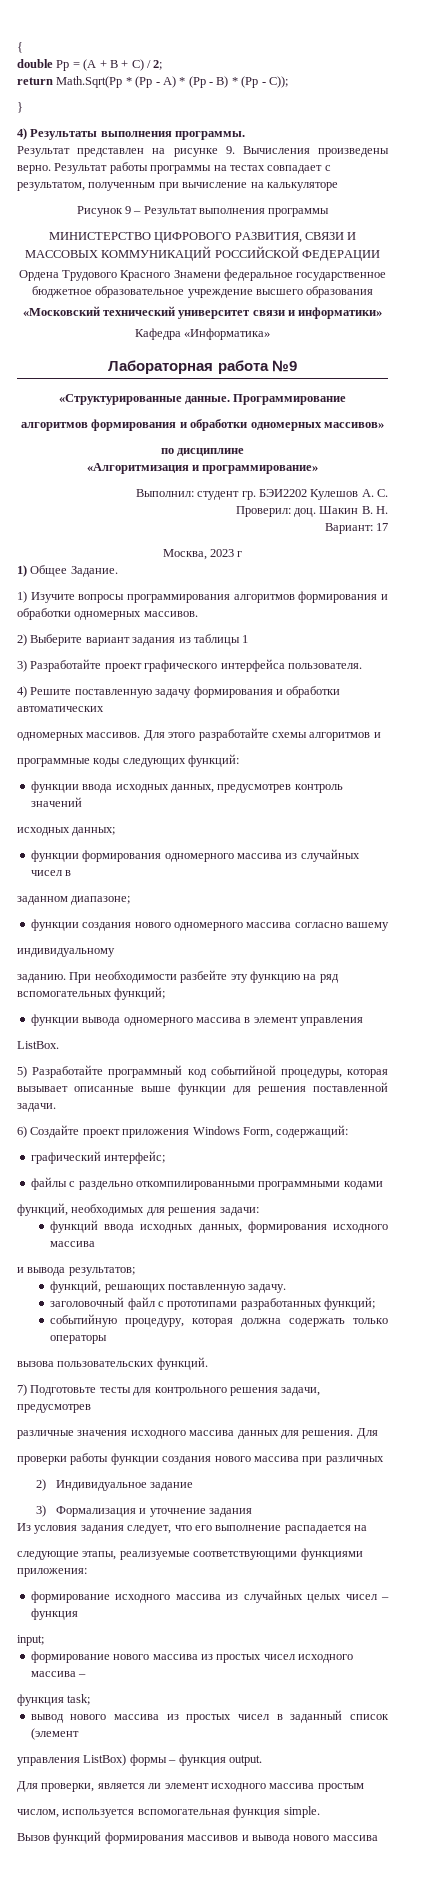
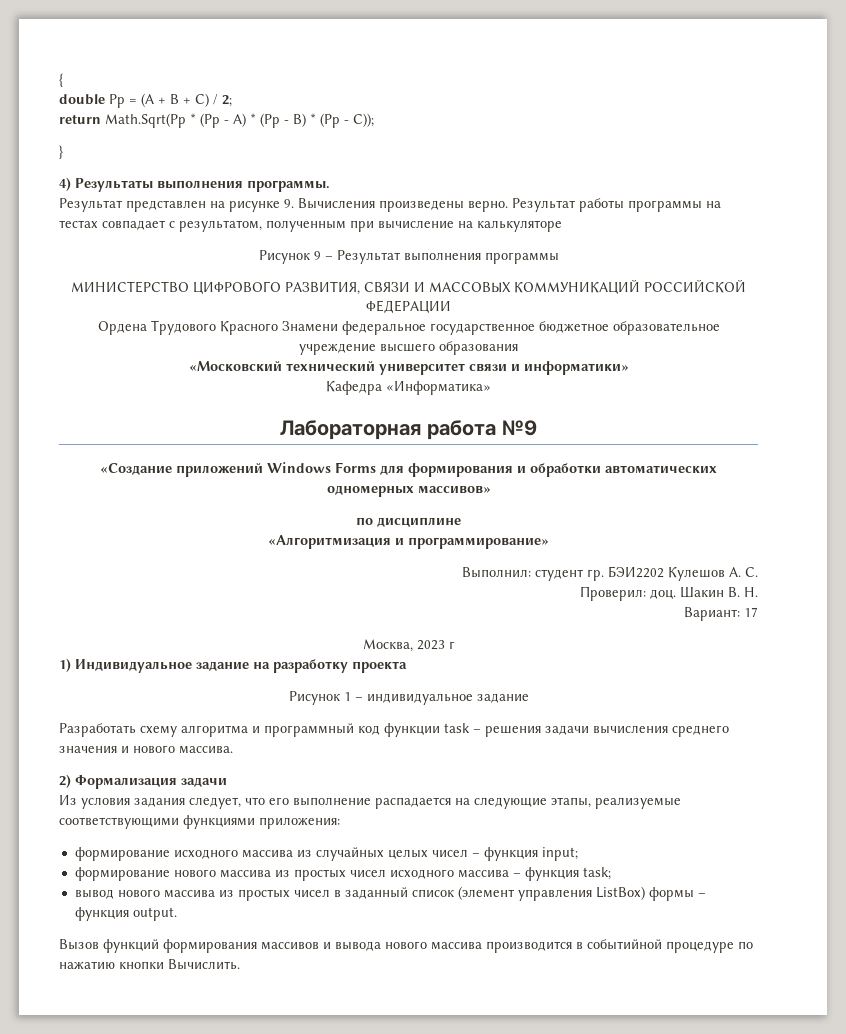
- «Структурированные данные. Программирование
- алгоритмов формирования и обработки одномерных массивов»
+ «Создание приложений Windows Forms для формирования и обработки автоматических одномерных массивов»
- 1) Общее Задание.
- 1) Изучите вопросы программирования алгоритмов формирования и обработки одномерных массивов.
- 2) Выберите вариант задания из таблицы 1
- 3) Разработайте проект графического интерфейса пользователя.
- 4) Решите поставленную задачу формирования и обработки автоматических
- одномерных массивов. Для этого разработайте схемы алгоритмов и
- программные коды следующих функций:
- функции ввода исходных данных, предусмотрев контроль значений
- исходных данных;
- функции формирования одномерного массива из случайных чисел в
- заданном диапазоне;
- функции создания нового одномерного массива согласно вашему
- индивидуальному
- заданию. При необходимости разбейте эту функцию на ряд вспомогательных функций;
- функции вывода одномерного массива в элемент управления
- ListBox.
- 5) Разработайте программный код событийной процедуры, которая вызывает описанные выше функции для решения поставленной задачи.
- 6) Создайте проект приложения Windows Form, содержащий:
- графический интерфейс;
- файлы с раздельно откомпилированными программными кодами
- функций, необходимых для решения задачи:
- функций ввода исходных данных, формирования исходного массива
- и вывода результатов;
- функций, решающих поставленную задачу.
- заголовочный файл с прототипами разработанных функций;
- событийную процедуру, которая должна содержать только операторы
- вызова пользовательских функций.
- 7) Подготовьте тесты для контрольного решения задачи, предусмотрев
- различные значения исходного массива данных для решения. Для
- проверки работы функции создания нового массива при различных
- 2) Индивидуальное задание
- 3) Формализация и уточнение задания
+ 1) Индивидуальное задание на разработку проекта
+ Рисунок 1 – индивидуальное задание
+ Разработать схему алгоритма и программный код функции task – решения задачи вычисления среднего значения и нового массива.
+ 2) Формализация задачи
- Из условия задания следует, что его выполнение распадается на
- следующие этапы, реализуемые соответствующими функциями приложения:
+ Из условия задания следует, что его выполнение распадается на следующие этапы, реализуемые соответствующими функциями приложения:
- формирование исходного массива из случайных целых чисел – функция
- input;
+ формирование исходного массива из случайных целых чисел – функция input;
- формирование нового массива из простых чисел исходного массива –
- функция task;
+ формирование нового массива из простых чисел исходного массива – функция task;
- вывод нового массива из простых чисел в заданный список (элемент
- управления ListBox) формы – функция output.
+ вывод нового массива из простых чисел в заданный список (элемент управления ListBox) формы – функция output.
- Для проверки, является ли элемент исходного массива простым
- числом, используется вспомогательная функция simple.
- Вызов функций формирования массивов и вывода нового массива
+ Вызов функций формирования массивов и вывода нового массива производится в событийной процедуре по нажатию кнопки Вычислить.

